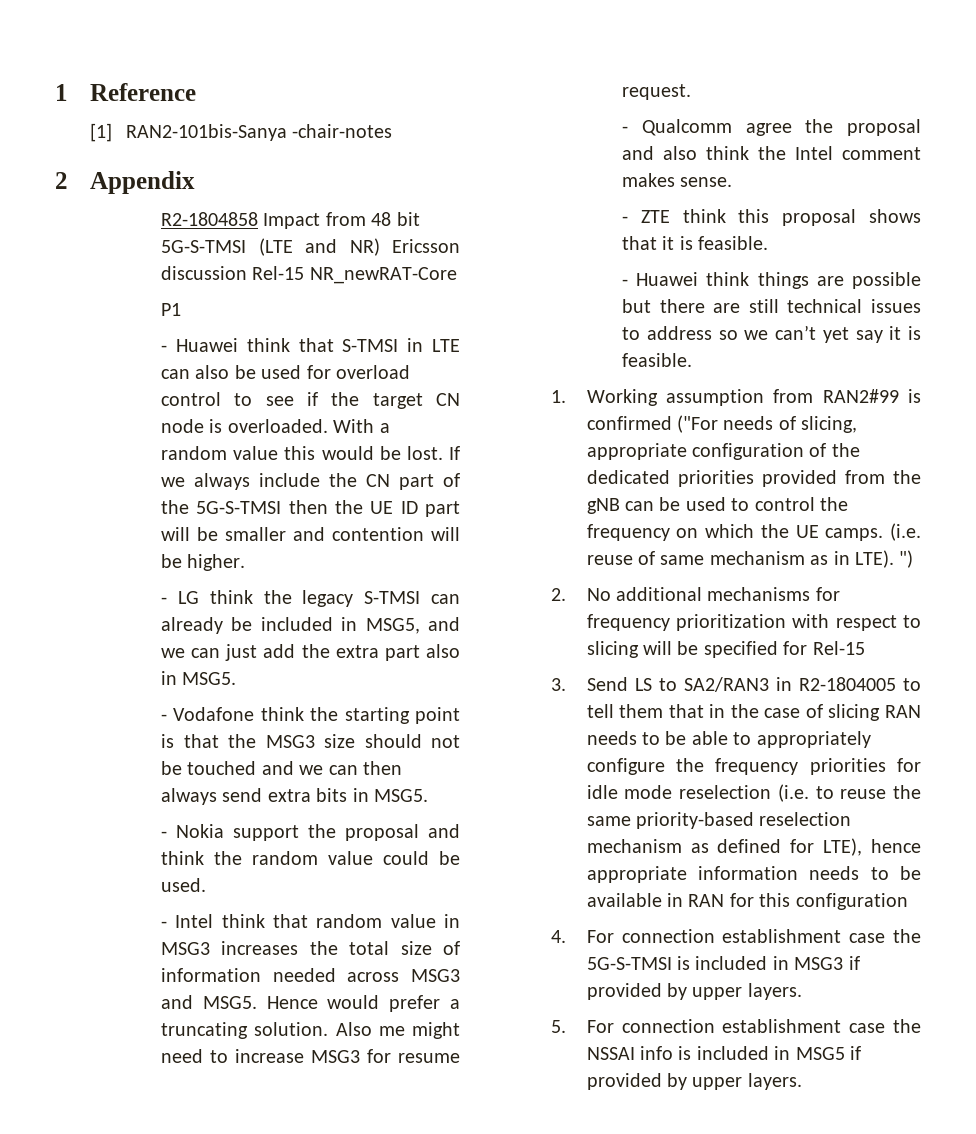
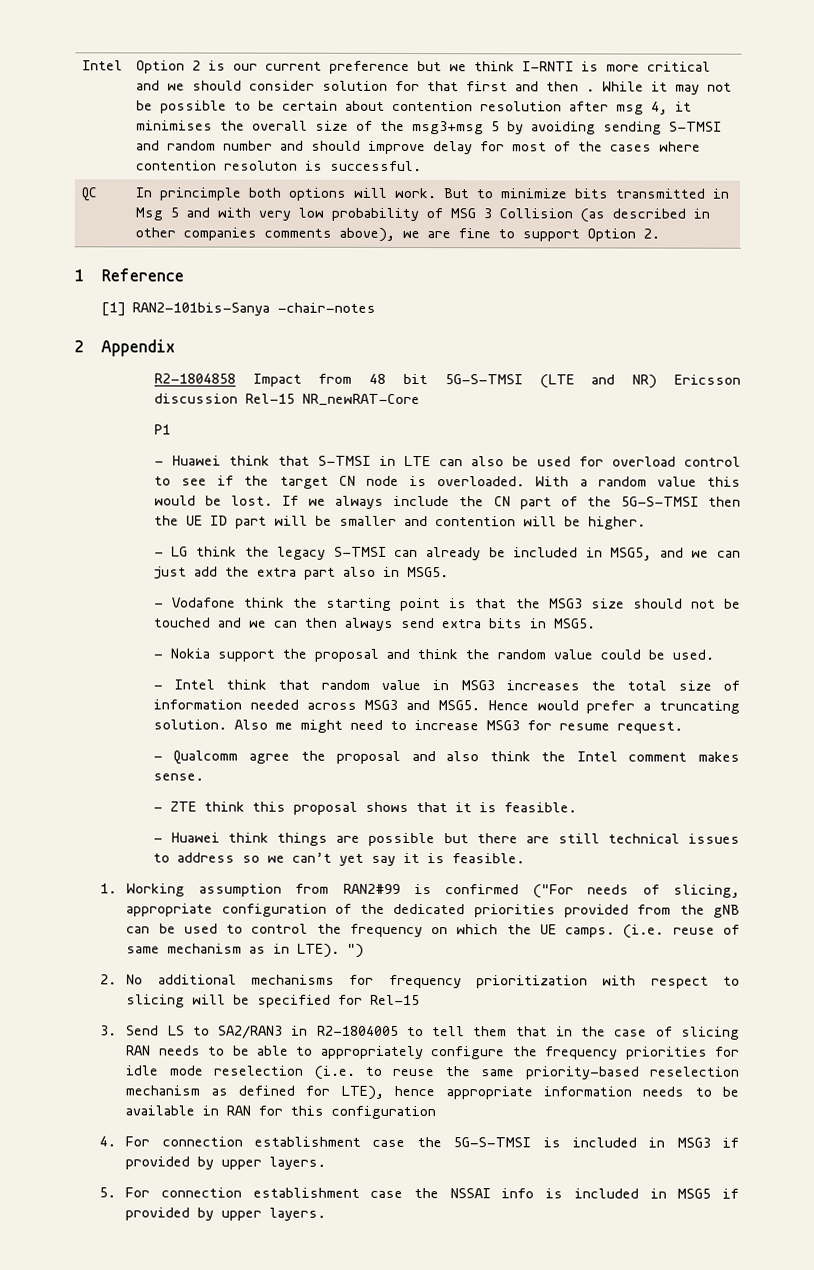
+ Intel | Option 2 is our current preference but we think I-RNTI is more critical and we should consider solution for that first and then . While it may not be possible to be certain about contention resolution after msg 4, it minimises the overall size of the msg3+msg 5 by avoiding sending S-TMSI and random number and should improve delay for most of the cases where contention resoluton is successful.
+ QC | In princimple both options will work. But to minimize bits transmitted in Msg 5 and with very low probability of MSG 3 Collision (as described in other companies comments above), we are fine to support Option 2.

